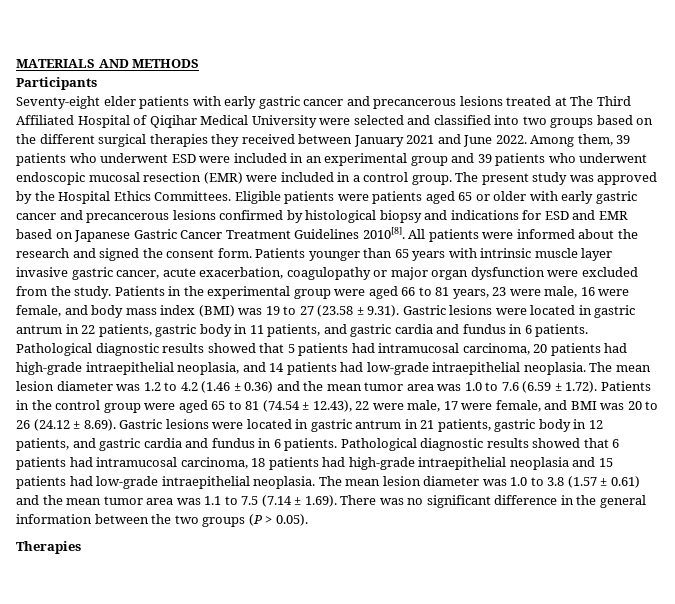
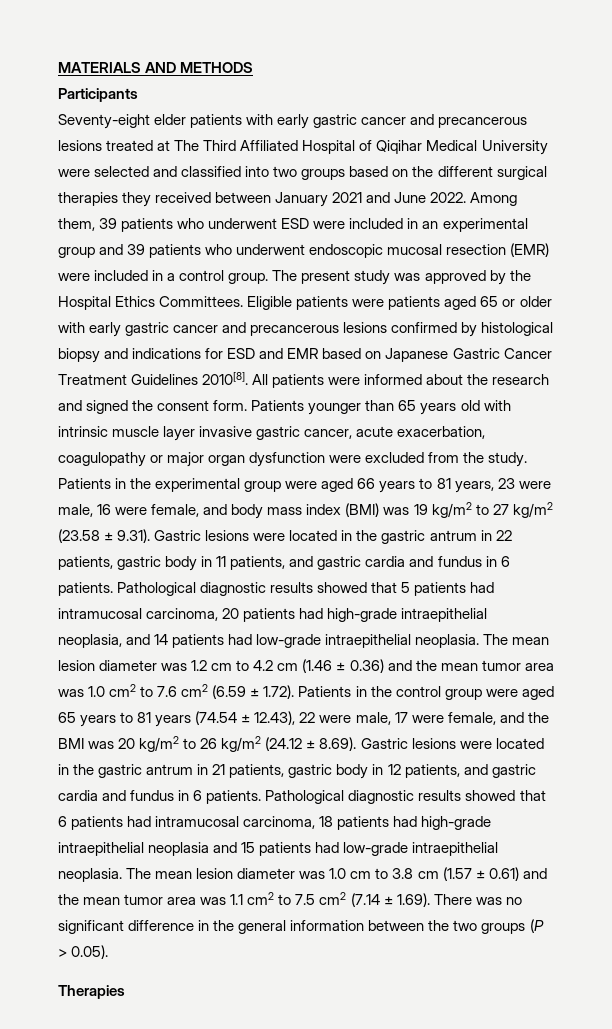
- Patients younger than 65 years with intrinsic muscle layer invasive gastric cancer, acute exacerbation, coagulopathy or major organ dysfunction were excluded from the study.
+ Patients younger than 65 years old with intrinsic muscle layer invasive gastric cancer, acute exacerbation, coagulopathy or major organ dysfunction were excluded from the study.
- Patients in the experimental group were aged 66 to 81 years, 23 were male, 16 were female, and body mass index (BMI) was 19 to 27 (23.58 ± 9.31). Gastric lesions were located in gastric antrum in 22 patients, gastric body in 11 patients, and gastric cardia and fundus in 6 patients.
+ Patients in the experimental group were aged 66 years to 81 years, 23 were male, 16 were female, and body mass index (BMI) was 19 kg/m2 to 27 kg/m2 (23.58 ± 9.31). Gastric lesions were located in the gastric antrum in 22 patients, gastric body in 11 patients, and gastric cardia and fundus in 6 patients.
- The mean lesion diameter was 1.2 to 4.2 (1.46 ± 0.36) and the mean tumor area was 1.0 to 7.6 (6.59 ± 1.72). Patients in the control group were aged 65 to 81 (74.54 ± 12.43), 22 were male, 17 were female, and BMI was 20 to 26 (24.12 ± 8.69). Gastric lesions were located in gastric antrum in 21 patients, gastric body in 12 patients, and gastric cardia and fundus in 6 patients.
+ The mean lesion diameter was 1.2 cm to 4.2 cm (1.46 ± 0.36) and the mean tumor area was 1.0 cm2 to 7.6 cm2 (6.59 ± 1.72). Patients in the control group were aged 65 years to 81 years (74.54 ± 12.43), 22 were male, 17 were female, and the BMI was 20 kg/m2 to 26 kg/m2 (24.12 ± 8.69). Gastric lesions were located in the gastric antrum in 21 patients, gastric body in 12 patients, and gastric cardia and fundus in 6 patients.
- The mean lesion diameter was 1.0 to 3.8 (1.57 ± 0.61) and the mean tumor area was 1.1 to 7.5 (7.14 ± 1.69). There was no significant difference in the general information between the two groups (P > 0.05).
+ The mean lesion diameter was 1.0 cm to 3.8 cm (1.57 ± 0.61) and the mean tumor area was 1.1 cm2 to 7.5 cm2 (7.14 ± 1.69). There was no significant difference in the general information between the two groups (P > 0.05).

